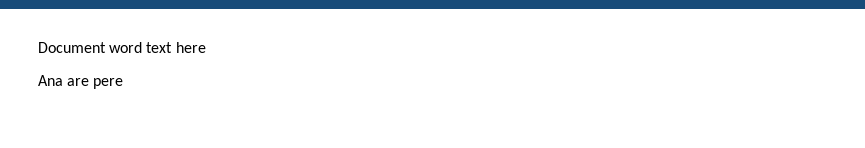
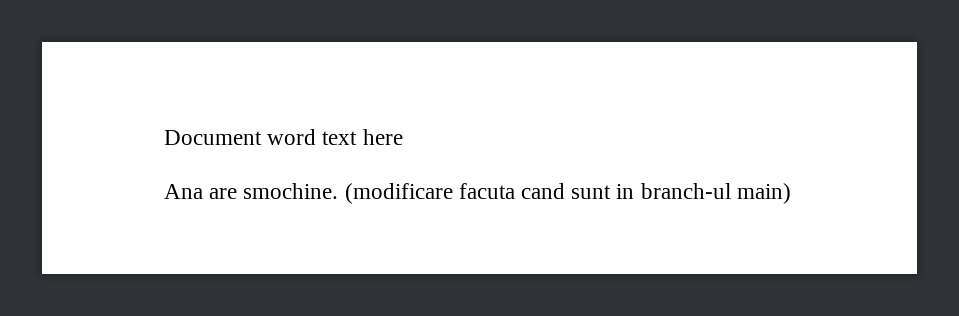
- Ana are pere
+ Ana are smochine. (modificare facuta cand sunt in branch-ul main)

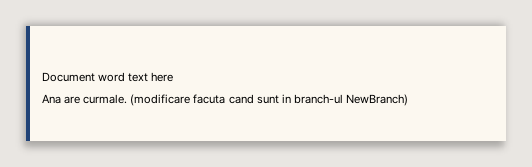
- Ana are smochine.
+ Ana are curmale.
- (modificare facuta cand sunt in branch-ul main)
+ (modificare facuta cand sunt in branch-ul NewBranch)

